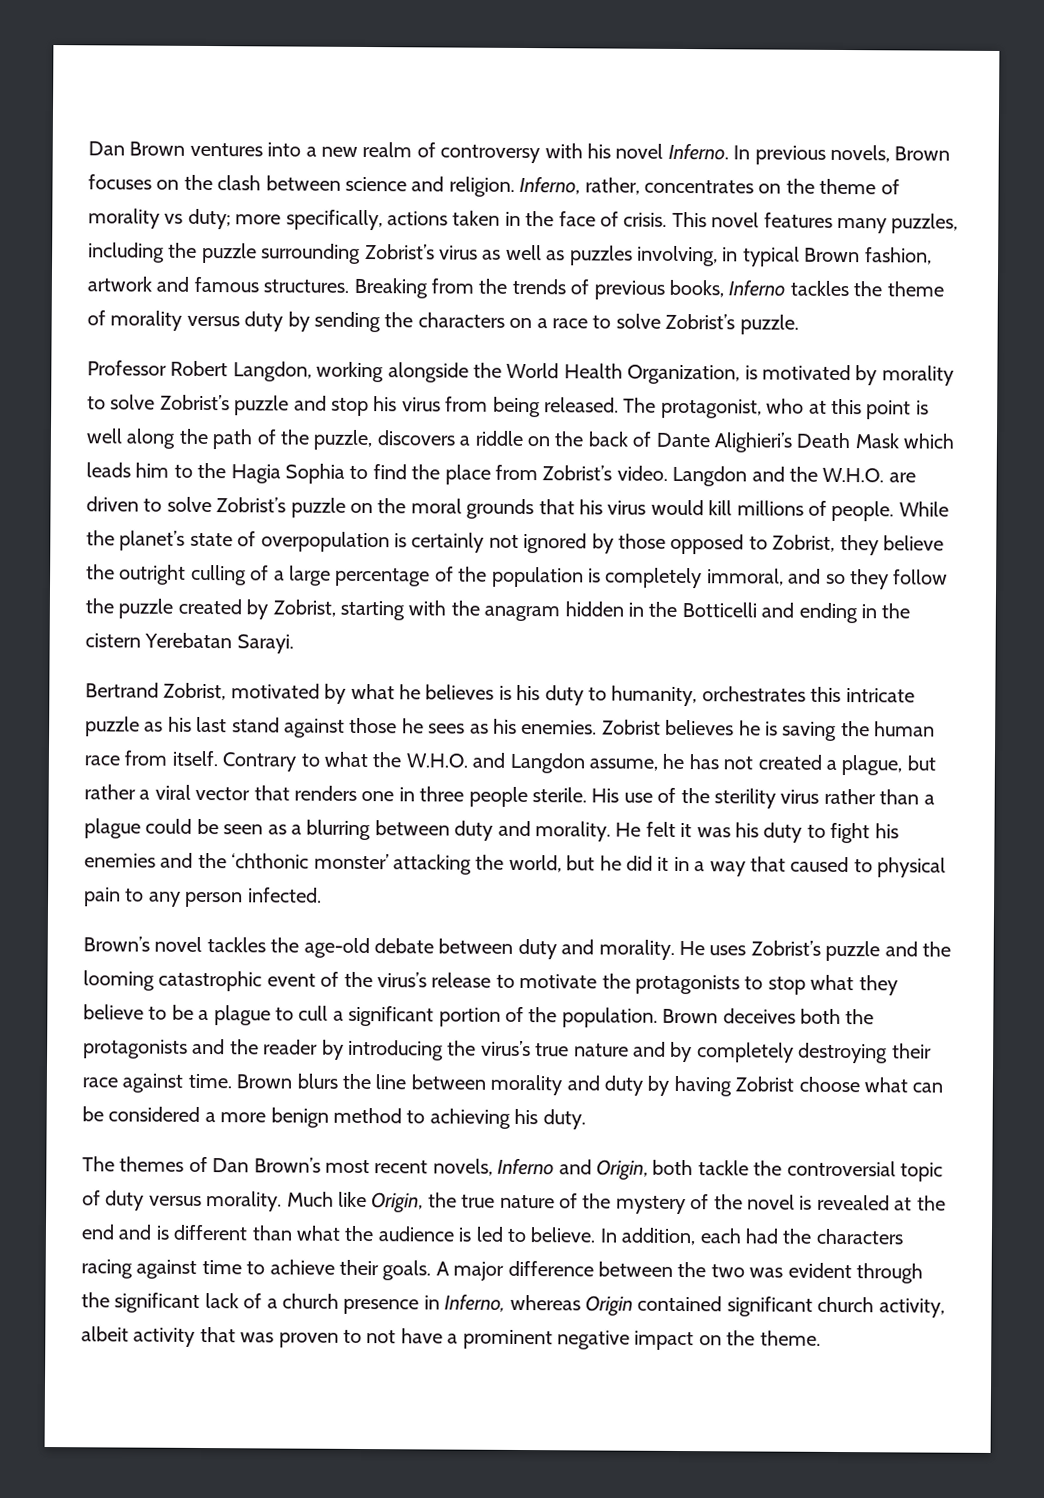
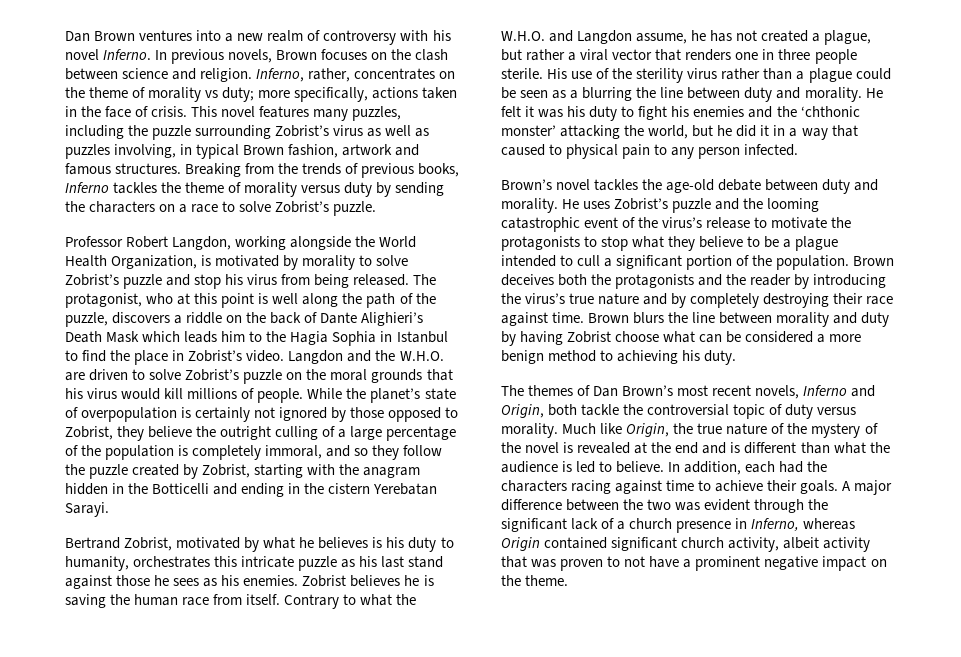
- The protagonist, who at this point is well along the path of the puzzle, discovers a riddle on the back of Dante Alighieri’s Death Mask which leads him to the Hagia Sophia to find the place from Zobrist’s video.
+ The protagonist, who at this point is well along the path of the puzzle, discovers a riddle on the back of Dante Alighieri’s Death Mask which leads him to the Hagia Sophia in Istanbul to find the place in Zobrist’s video.
- His use of the sterility virus rather than a plague could be seen as a blurring between duty and morality.
+ His use of the sterility virus rather than a plague could be seen as a blurring the line between duty and morality.
- He uses Zobrist’s puzzle and the looming catastrophic event of the virus’s release to motivate the protagonists to stop what they believe to be a plague to cull a significant portion of the population.
+ He uses Zobrist’s puzzle and the looming catastrophic event of the virus’s release to motivate the protagonists to stop what they believe to be a plague intended to cull a significant portion of the population.

